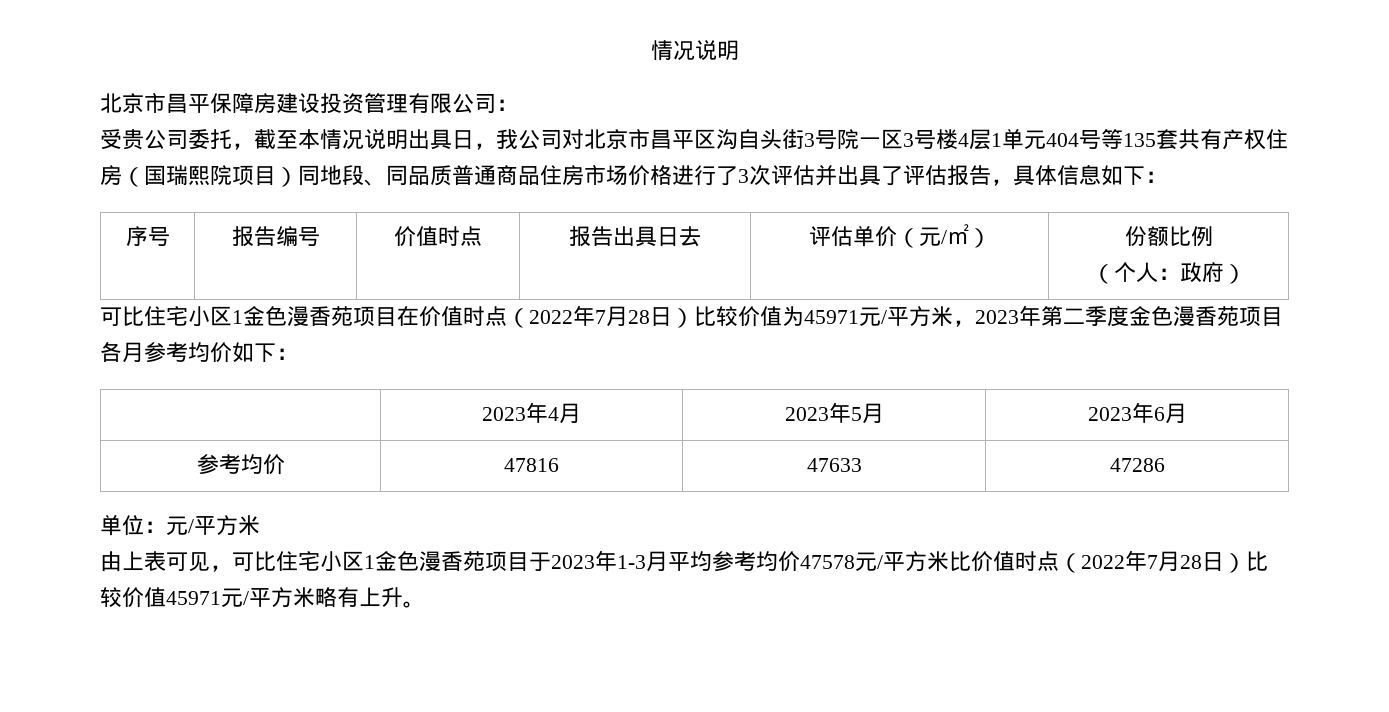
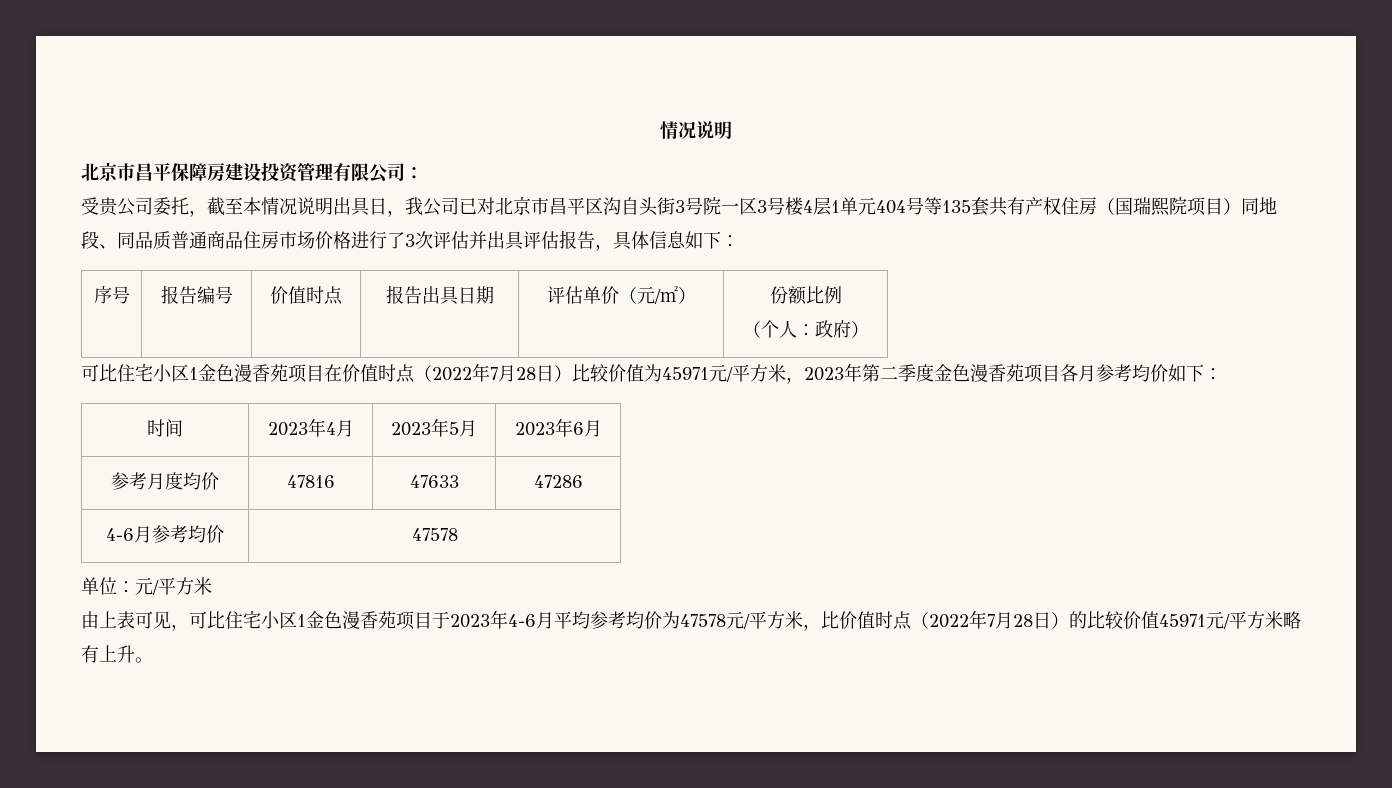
- 受贵公司委托，截至本情况说明出具日，我公司对北京市昌平区沟自头街3号院一区3号楼4层1单元404号等135套共有产权住房（国瑞熙院项目）同地段、同品质普通商品住房市场价格进行了3次评估并出具了评估报告，具体信息如下：
+ 受贵公司委托，截至本情况说明出具日，我公司已对北京市昌平区沟自头街3号院一区3号楼4层1单元404号等135套共有产权住房（国瑞熙院项目）同地段、同品质普通商品住房市场价格进行了3次评估并出具评估报告，具体信息如下：
- 序号 | 报告编号 | 价值时点 | 报告出具日去 | 评估单价（元/㎡） | 份额比例
+ 序号 | 报告编号 | 价值时点 | 报告出具日期 | 评估单价（元/㎡） | 份额比例
- | 2023年4月 | 2023年5月 | 2023年6月
+ 时间 | 2023年4月 | 2023年5月 | 2023年6月
- 参考均价 | 47816 | 47633 | 47286
+ 参考月度均价 | 47816 | 47633 | 47286
+ 4-6月参考均价 | 47578
- 由上表可见，可比住宅小区1金色漫香苑项目于2023年1-3月平均参考均价47578元/平方米比价值时点（2022年7月28日）比较价值45971元/平方米略有上升。
+ 由上表可见，可比住宅小区1金色漫香苑项目于2023年4-6月平均参考均价为47578元/平方米，比价值时点（2022年7月28日）的比较价值45971元/平方米略有上升。

